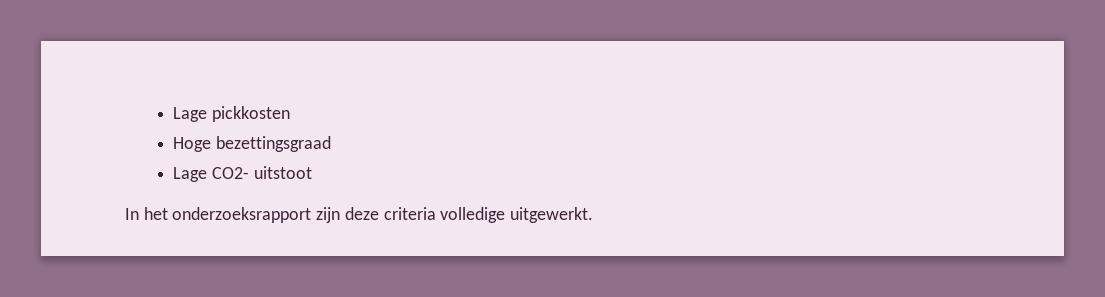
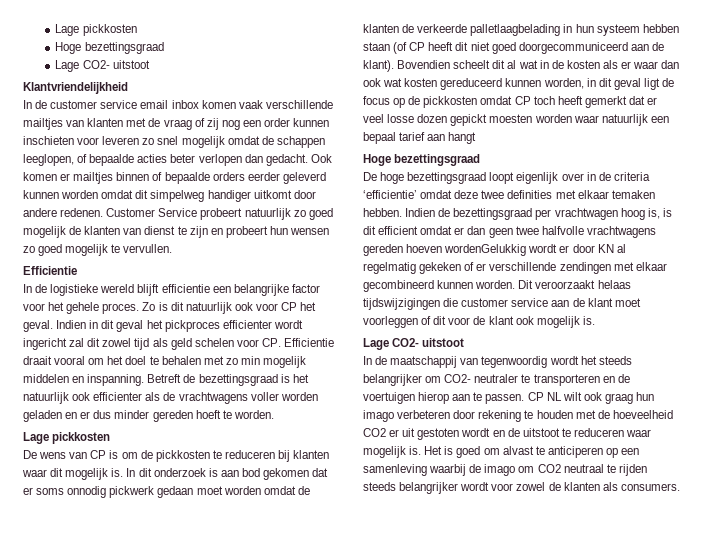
- In het onderzoeksrapport zijn deze criteria volledige uitgewerkt.
+ Klantvriendelijkheid
+ In de customer service email inbox komen vaak verschillende mailtjes van klanten met de vraag of zij nog een order kunnen inschieten voor leveren zo snel mogelijk omdat de schappen leeglopen, of bepaalde acties beter verlopen dan gedacht. Ook komen er mailtjes binnen of bepaalde orders eerder geleverd kunnen worden omdat dit simpelweg handiger uitkomt door andere redenen. Customer Service probeert natuurlijk zo goed mogelijk de klanten van dienst te zijn en probeert hun wensen zo goed mogelijk te vervullen.
+ Efficientie
+ In de logistieke wereld blijft efficientie een belangrijke factor voor het gehele proces. Zo is dit natuurlijk ook voor CP het geval. Indien in dit geval het pickproces efficienter wordt ingericht zal dit zowel tijd als geld schelen voor CP. Efficientie draait vooral om het doel te behalen met zo min mogelijk middelen en inspanning. Betreft de bezettingsgraad is het natuurlijk ook efficienter als de vrachtwagens voller worden geladen en er dus minder gereden hoeft te worden.
+ Lage pickkosten
+ De wens van CP is om de pickkosten te reduceren bij klanten waar dit mogelijk is. In dit onderzoek is aan bod gekomen dat er soms onnodig pickwerk gedaan moet worden omdat de klanten de verkeerde palletlaagbelading in hun systeem hebben staan (of CP heeft dit niet goed doorgecommuniceerd aan de klant). Bovendien scheelt dit al wat in de kosten als er waar dan ook wat kosten gereduceerd kunnen worden, in dit geval ligt de focus op de pickkosten omdat CP toch heeft gemerkt dat er veel losse dozen gepickt moesten worden waar natuurlijk een bepaal tarief aan hangt
+ Hoge bezettingsgraad
+ De hoge bezettingsgraad loopt eigenlijk over in de criteria ‘efficientie’ omdat deze twee definities met elkaar temaken hebben. Indien de bezettingsgraad per vrachtwagen hoog is, is dit efficient omdat er dan geen twee halfvolle vrachtwagens gereden hoeven wordenGelukkig wordt er door KN al regelmatig gekeken of er verschillende zendingen met elkaar gecombineerd kunnen worden. Dit veroorzaakt helaas tijdswijzigingen die customer service aan de klant moet voorleggen of dit voor de klant ook mogelijk is.
+ Lage CO2- uitstoot
+ In de maatschappij van tegenwoordig wordt het steeds belangrijker om CO2- neutraler te transporteren en de voertuigen hierop aan te passen. CP NL wilt ook graag hun imago verbeteren door rekening te houden met de hoeveelheid CO2 er uit gestoten wordt en de uitstoot te reduceren waar mogelijk is. Het is goed om alvast te anticiperen op een samenleving waarbij de imago om CO2 neutraal te rijden steeds belangrijker wordt voor zowel de klanten als consumers.

